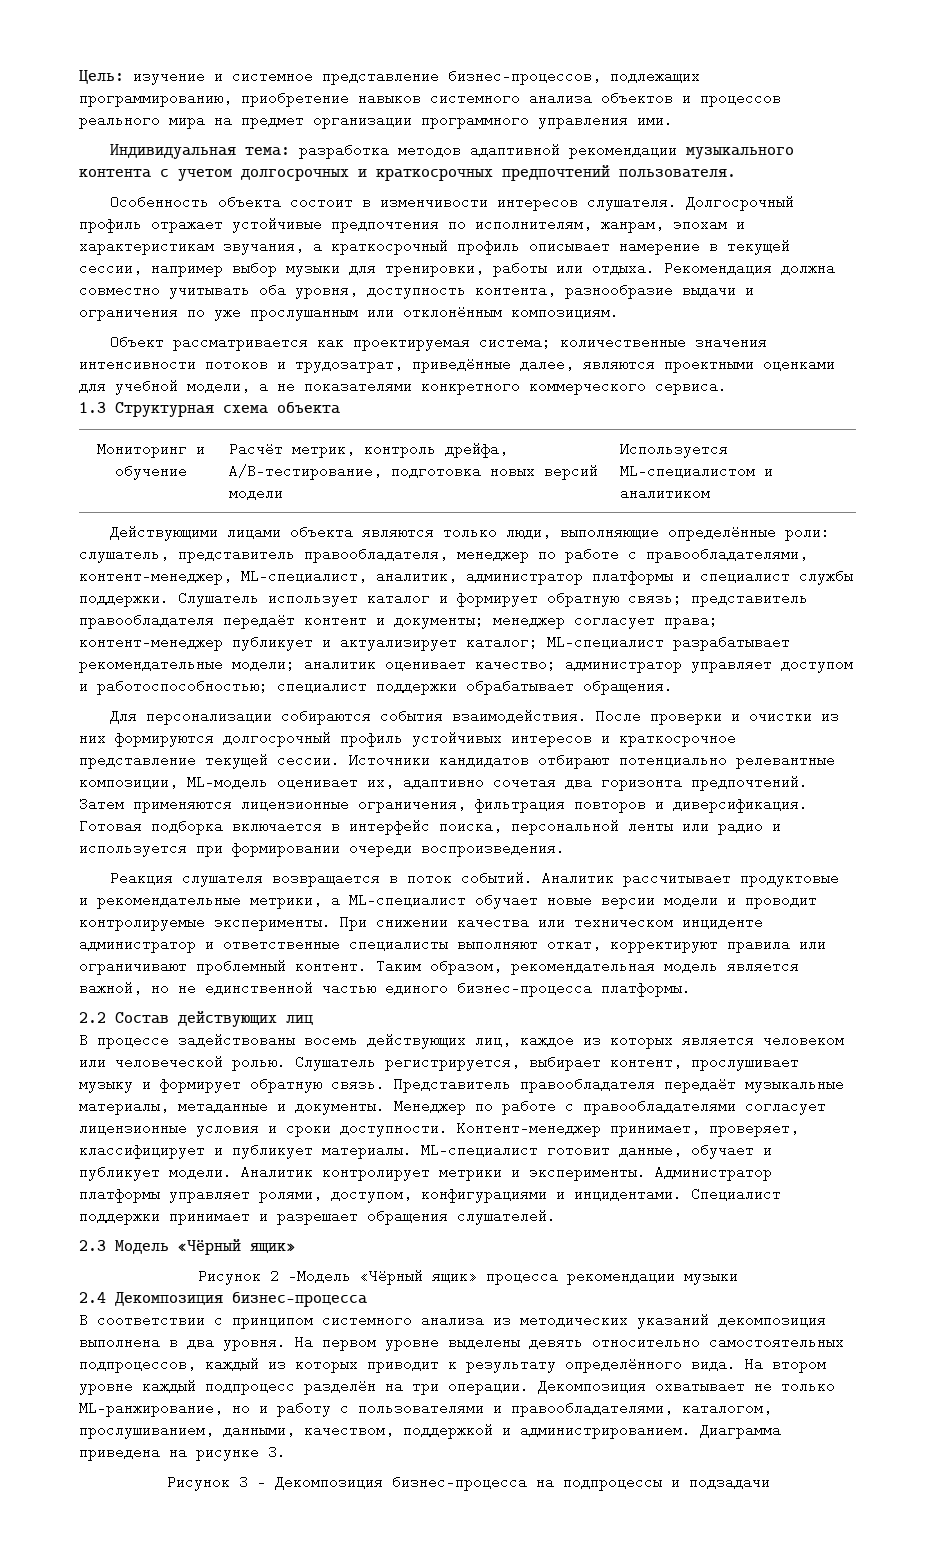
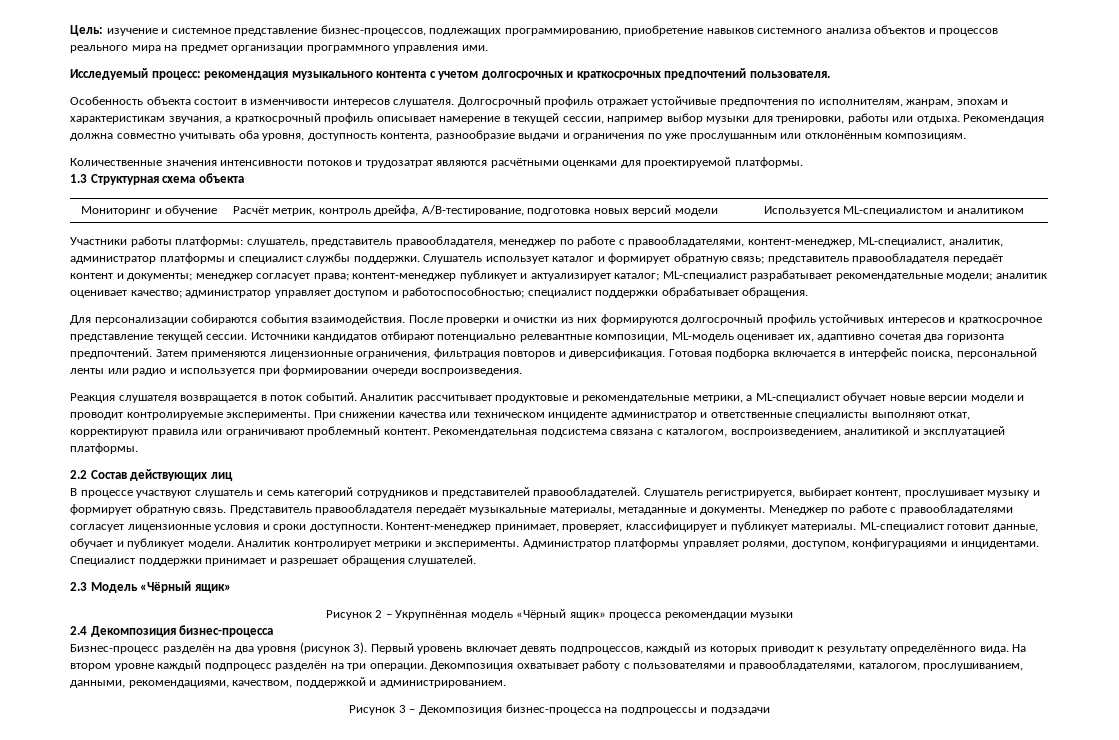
- Индивидуальная тема: разработка методов адаптивной рекомендации музыкального контента с учетом долгосрочных и краткосрочных предпочтений пользователя.
+ Исследуемый процесс: рекомендация музыкального контента с учетом долгосрочных и краткосрочных предпочтений пользователя.
- Объект рассматривается как проектируемая система; количественные значения интенсивности потоков и трудозатрат, приведённые далее, являются проектными оценками для учебной модели, а не показателями конкретного коммерческого сервиса.
+ Количественные значения интенсивности потоков и трудозатрат являются расчётными оценками для проектируемой платформы.
- Действующими лицами объекта являются только люди, выполняющие определённые роли: слушатель, представитель правообладателя, менеджер по работе с правообладателями, контент-менеджер, ML-специалист, аналитик, администратор платформы и специалист службы поддержки.
+ Участники работы платформы: слушатель, представитель правообладателя, менеджер по работе с правообладателями, контент-менеджер, ML-специалист, аналитик, администратор платформы и специалист службы поддержки.
- Таким образом, рекомендательная модель является важной, но не единственной частью единого бизнес-процесса платформы.
+ Рекомендательная подсистема связана с каталогом, воспроизведением, аналитикой и эксплуатацией платформы.
- В процессе задействованы восемь действующих лиц, каждое из которых является человеком или человеческой ролью.
+ В процессе участвуют слушатель и семь категорий сотрудников и представителей правообладателей.
- Рисунок 2 –Модель «Чёрный ящик» процесса рекомендации музыки
+ Рисунок 2 – Укрупнённая модель «Чёрный ящик» процесса рекомендации музыки
- В соответствии с принципом системного анализа из методических указаний декомпозиция выполнена в два уровня. На первом уровне выделены девять относительно самостоятельных подпроцессов, каждый из которых приводит к результату определённого вида.
+ Бизнес-процесс разделён на два уровня (рисунок 3). Первый уровень включает девять подпроцессов, каждый из которых приводит к результату определённого вида.
- Декомпозиция охватывает не только ML-ранжирование, но и работу с пользователями и правообладателями, каталогом, прослушиванием, данными, качеством, поддержкой и администрированием. Диаграмма приведена на рисунке 3.
+ Декомпозиция охватывает работу с пользователями и правообладателями, каталогом, прослушиванием, данными, рекомендациями, качеством, поддержкой и администрированием.

